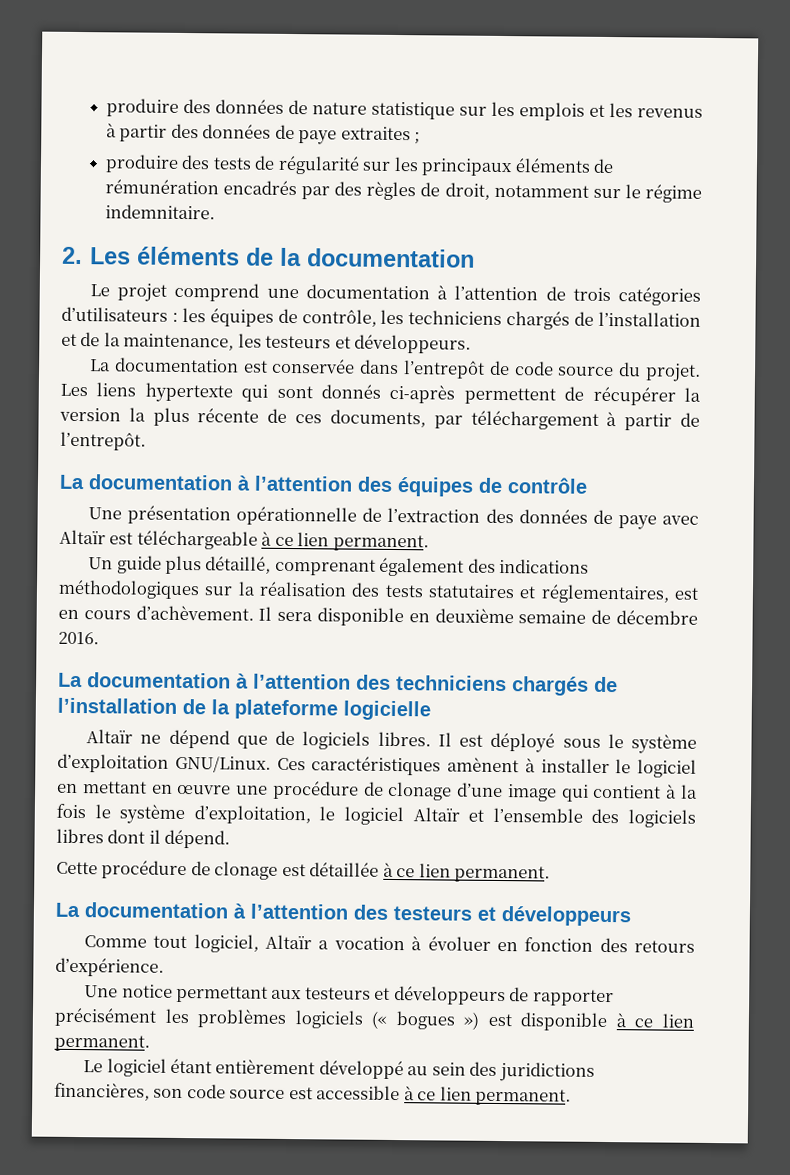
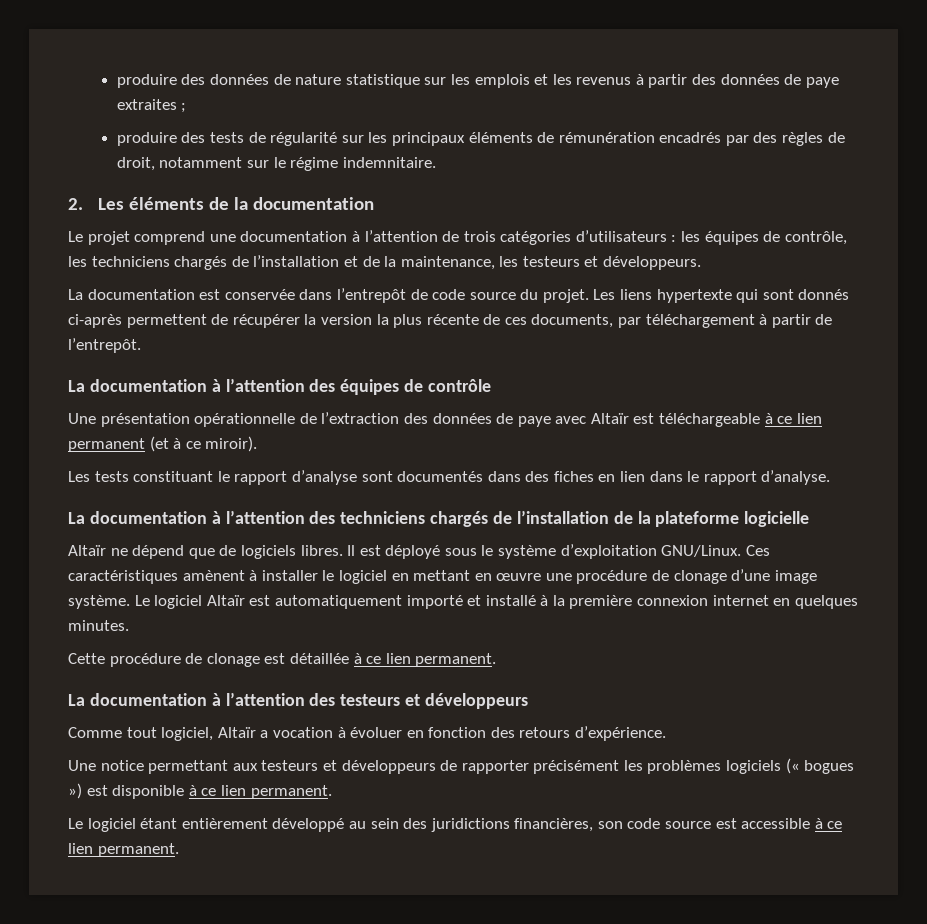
- Une présentation opérationnelle de l’extraction des données de paye avec Altaïr est téléchargeable à ce lien permanent.
- Un guide plus détaillé, comprenant également des indications méthodologiques sur la réalisation des tests statutaires et réglementaires, est en cours d’achèvement. Il sera disponible en deuxième semaine de décembre 2016.
+ Une présentation opérationnelle de l’extraction des données de paye avec Altaïr est téléchargeable à ce lien permanent (et à ce miroir).
+ Les tests constituant le rapport d’analyse sont documentés dans des fiches en lien dans le rapport d’analyse.
- Ces caractéristiques amènent à installer le logiciel en mettant en œuvre une procédure de clonage d’une image qui contient à la fois le système d’exploitation, le logiciel Altaïr et l’ensemble des logiciels libres dont il dépend.
+ Ces caractéristiques amènent à installer le logiciel en mettant en œuvre une procédure de clonage d’une image système. Le logiciel Altaïr est automatiquement importé et installé à la première connexion internet en quelques minutes.

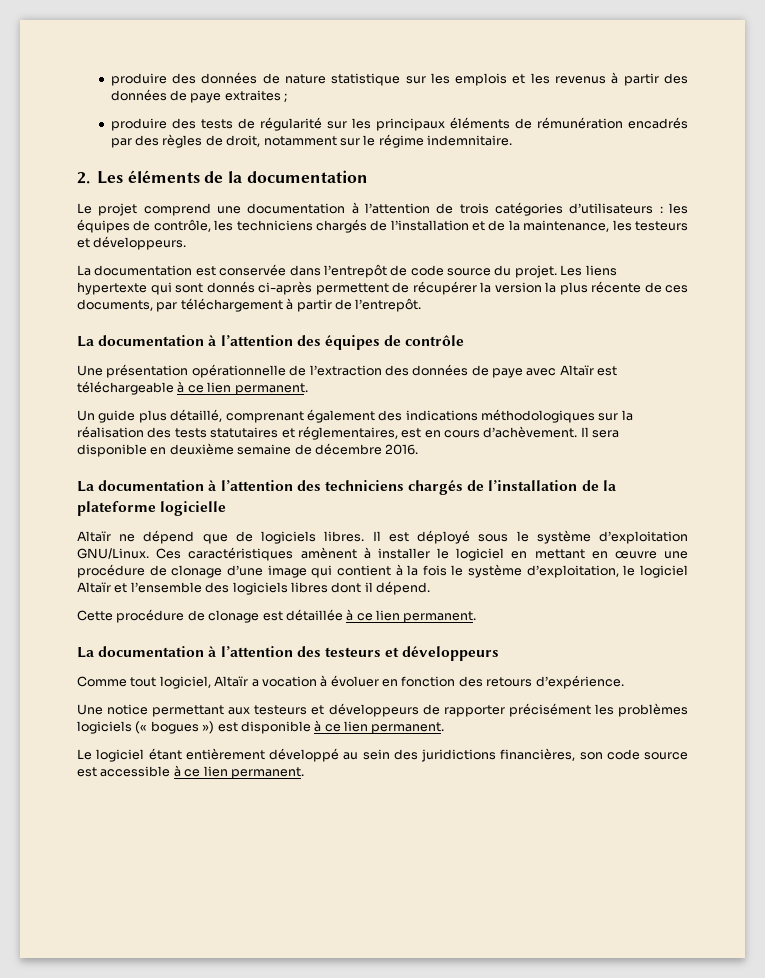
- Une présentation opérationnelle de l’extraction des données de paye avec Altaïr est téléchargeable à ce lien permanent (et à ce miroir).
- Les tests constituant le rapport d’analyse sont documentés dans des fiches en lien dans le rapport d’analyse.
+ Une présentation opérationnelle de l’extraction des données de paye avec Altaïr est téléchargeable à ce lien permanent.
+ Un guide plus détaillé, comprenant également des indications méthodologiques sur la réalisation des tests statutaires et réglementaires, est en cours d’achèvement. Il sera disponible en deuxième semaine de décembre 2016.
- Ces caractéristiques amènent à installer le logiciel en mettant en œuvre une procédure de clonage d’une image système. Le logiciel Altaïr est automatiquement importé et installé à la première connexion internet en quelques minutes.
+ Ces caractéristiques amènent à installer le logiciel en mettant en œuvre une procédure de clonage d’une image qui contient à la fois le système d’exploitation, le logiciel Altaïr et l’ensemble des logiciels libres dont il dépend.

